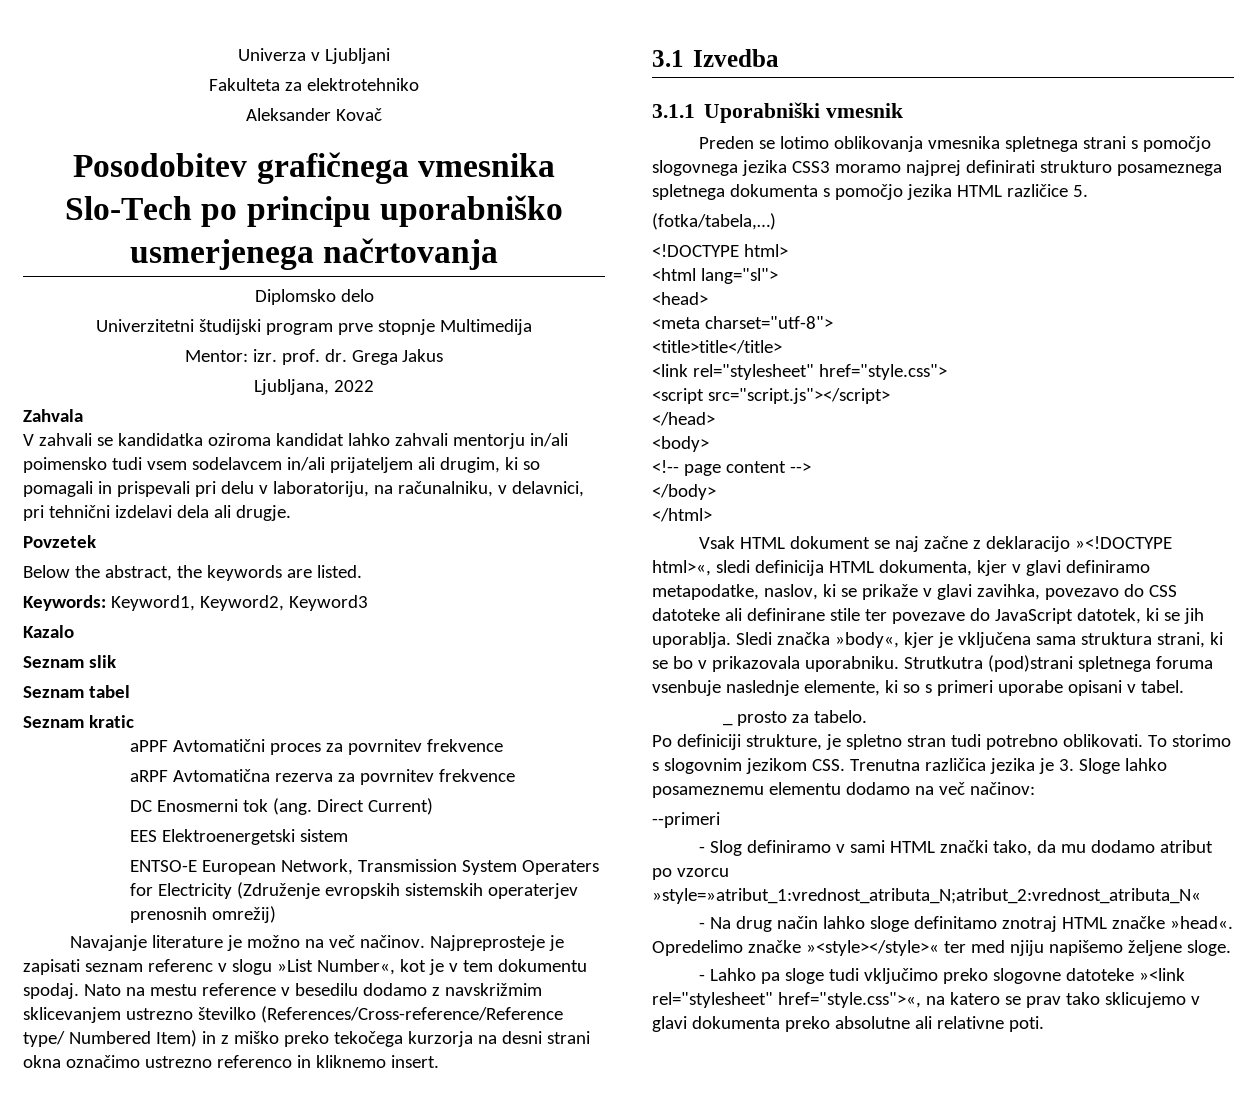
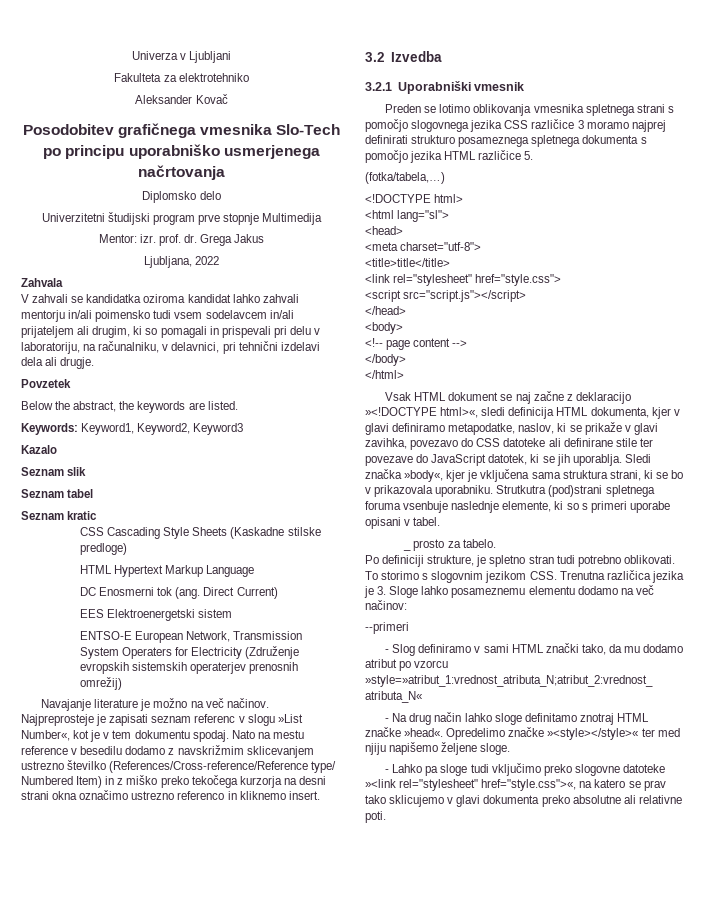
- aPPF Avtomatični proces za povrnitev frekvence
- aRPF Avtomatična rezerva za povrnitev frekvence
+ CSS Cascading Style Sheets (Kaskadne stilske predloge)
+ HTML Hypertext Markup Language
- 3.1 Izvedba
+ 3.2 Izvedba
- 3.1.1 Uporabniški vmesnik
+ 3.2.1 Uporabniški vmesnik
- Preden se lotimo oblikovanja vmesnika spletnega strani s pomočjo slogovnega jezika CSS3 moramo najprej definirati strukturo posameznega spletnega dokumenta s pomočjo jezika HTML različice 5.
+ Preden se lotimo oblikovanja vmesnika spletnega strani s pomočjo slogovnega jezika CSS različice 3 moramo najprej definirati strukturo posameznega spletnega dokumenta s pomočjo jezika HTML različice 5.

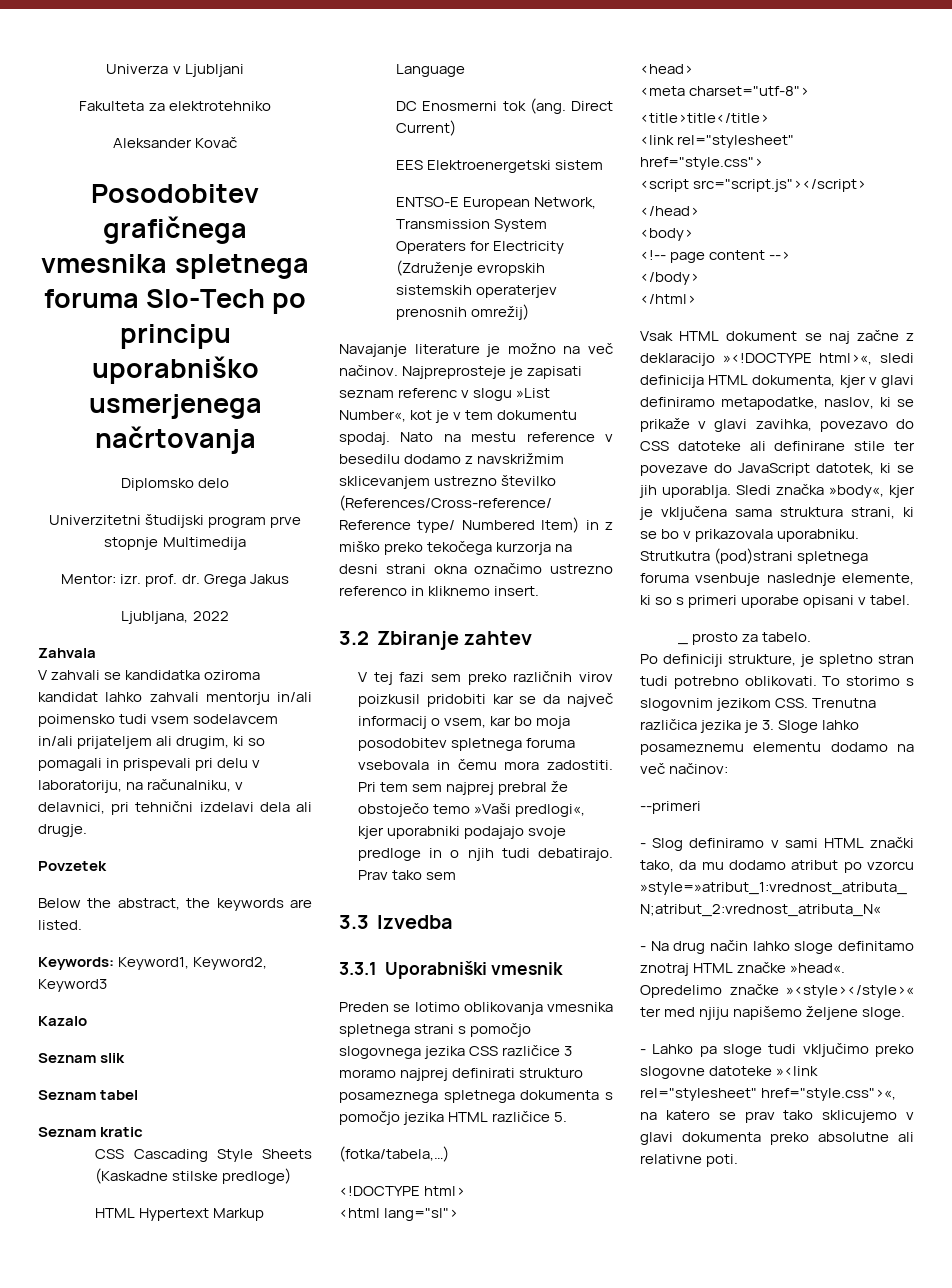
- Posodobitev grafičnega vmesnika Slo-Tech po principu uporabniško usmerjenega načrtovanja
+ Posodobitev grafičnega vmesnika spletnega foruma Slo-Tech po principu uporabniško usmerjenega načrtovanja
- 3.2 Izvedba
+ 3.2 Zbiranje zahtev
+ V tej fazi sem preko različnih virov poizkusil pridobiti kar se da največ informacij o vsem, kar bo moja posodobitev spletnega foruma vsebovala in čemu mora zadostiti. Pri tem sem najprej prebral že obstoječo temo »Vaši predlogi«, kjer uporabniki podajajo svoje predloge in o njih tudi debatirajo. Prav tako sem
+ 3.3 Izvedba
- 3.2.1 Uporabniški vmesnik
+ 3.3.1 Uporabniški vmesnik

